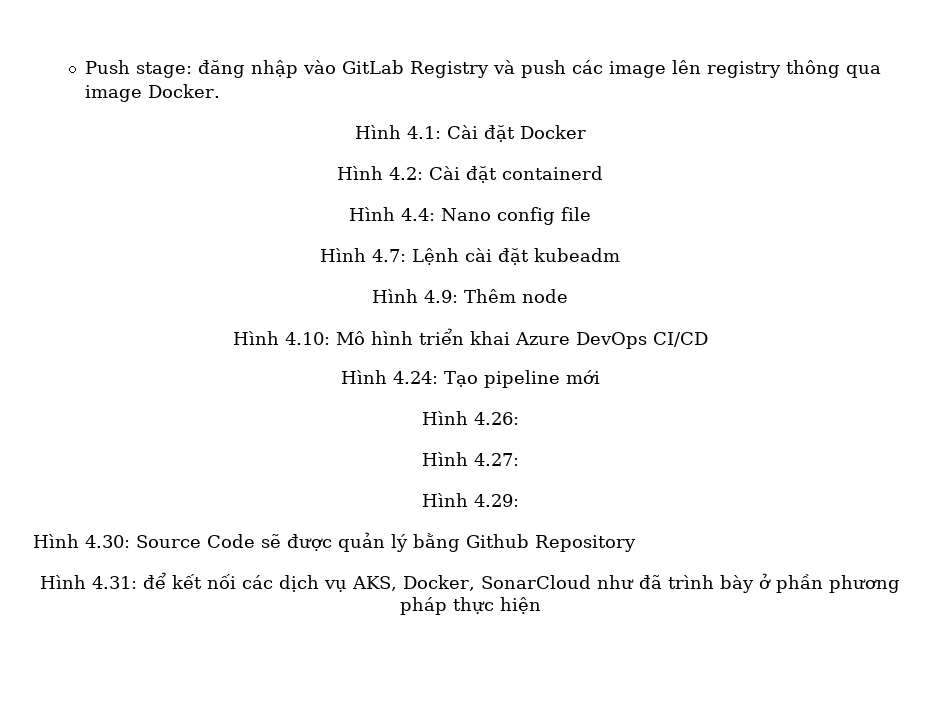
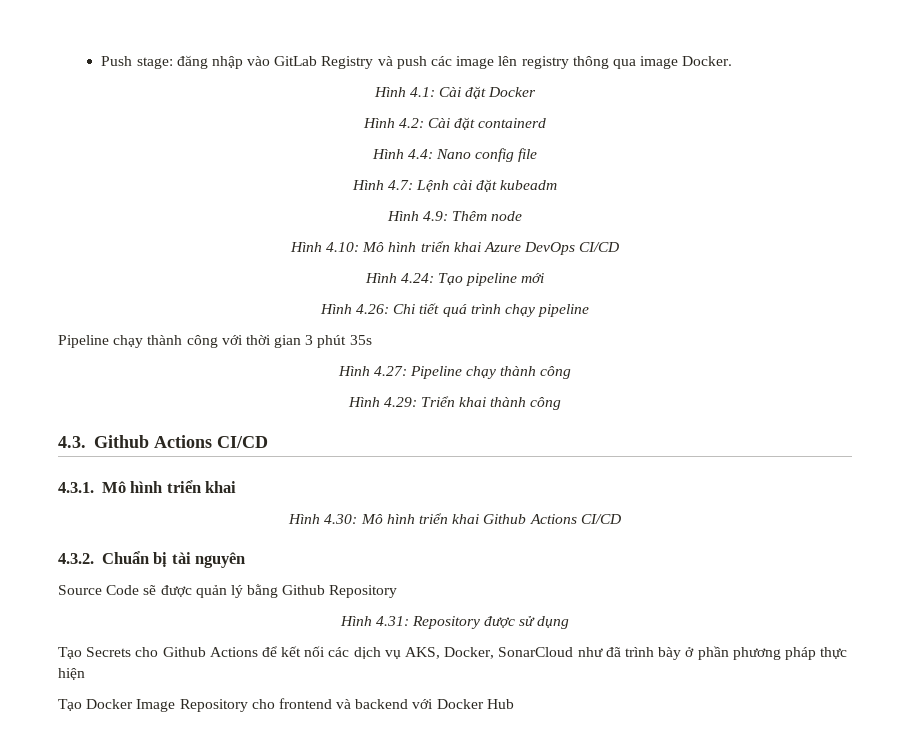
- Hình 4.26:
- Hình 4.27:
- Hình 4.29:
- Hình 4.30: Source Code sẽ được quản lý bằng Github Repository
+ Hình 4.26: Chi tiết quá trình chạy pipeline
+ Pipeline chạy thành công với thời gian 3 phút 35s
+ Hình 4.27: Pipeline chạy thành công
+ Hình 4.29: Triển khai thành công
+ 4.3. Github Actions CI/CD
+ 4.3.1. Mô hình triển khai
+ Hình 4.30: Mô hình triển khai Github Actions CI/CD
+ 4.3.2. Chuẩn bị tài nguyên
+ Source Code sẽ được quản lý bằng Github Repository
- Hình 4.31: để kết nối các dịch vụ AKS, Docker, SonarCloud như đã trình bày ở phần phương pháp thực hiện
+ Hình 4.31: Repository được sử dụng
+ Tạo Secrets cho Github Actions để kết nối các dịch vụ AKS, Docker, SonarCloud như đã trình bày ở phần phương pháp thực hiện
+ Tạo Docker Image Repository cho frontend và backend với Docker Hub

